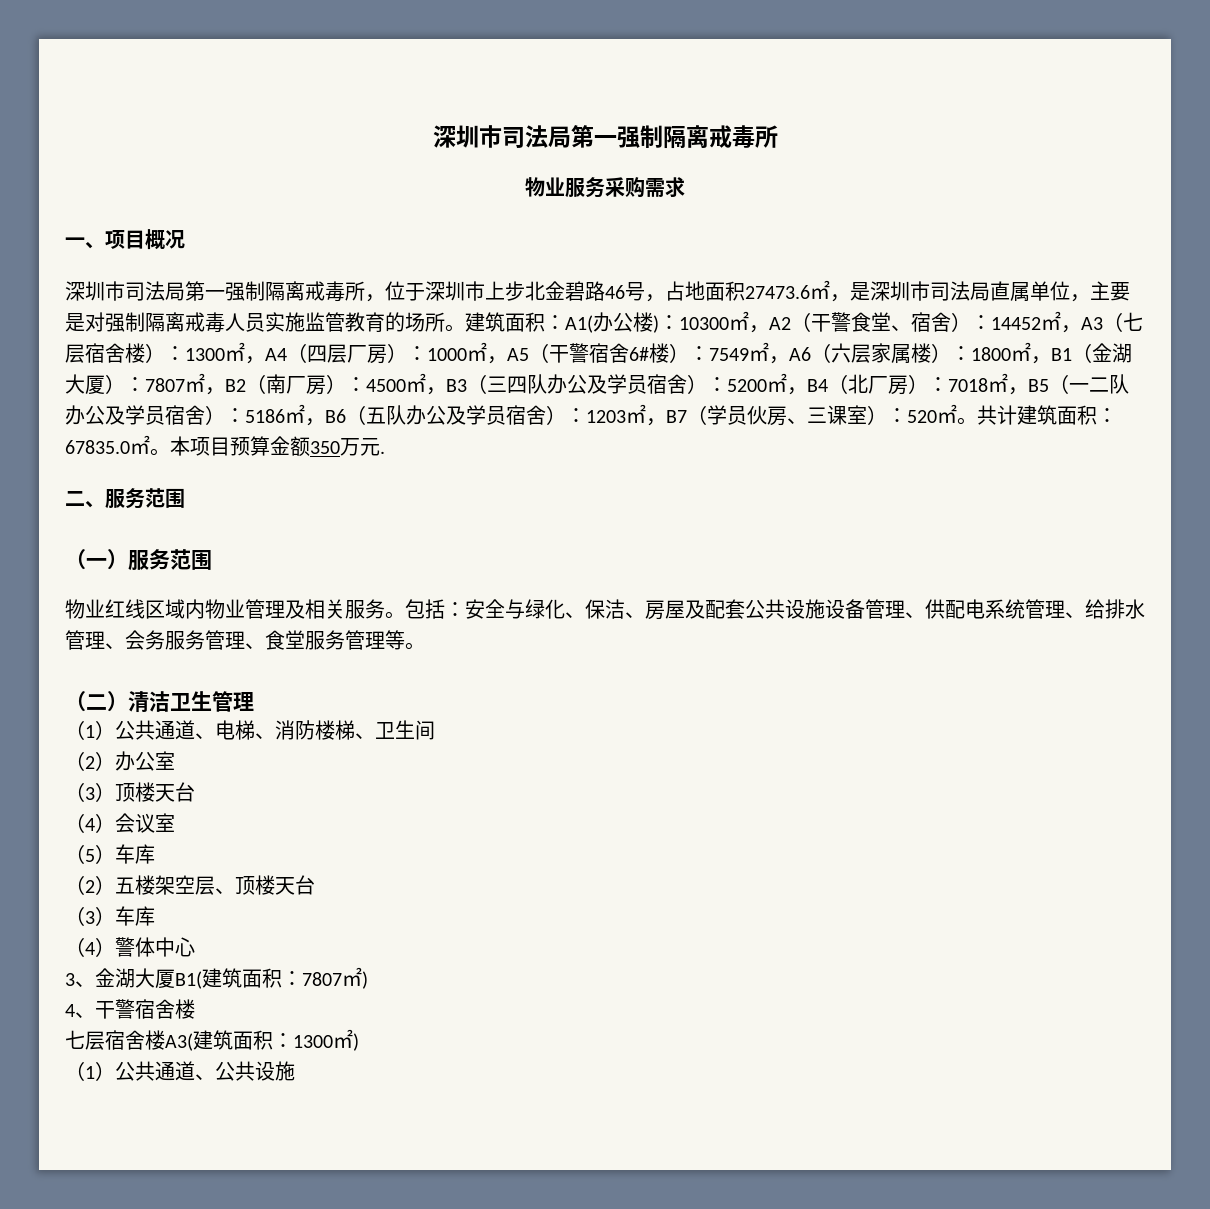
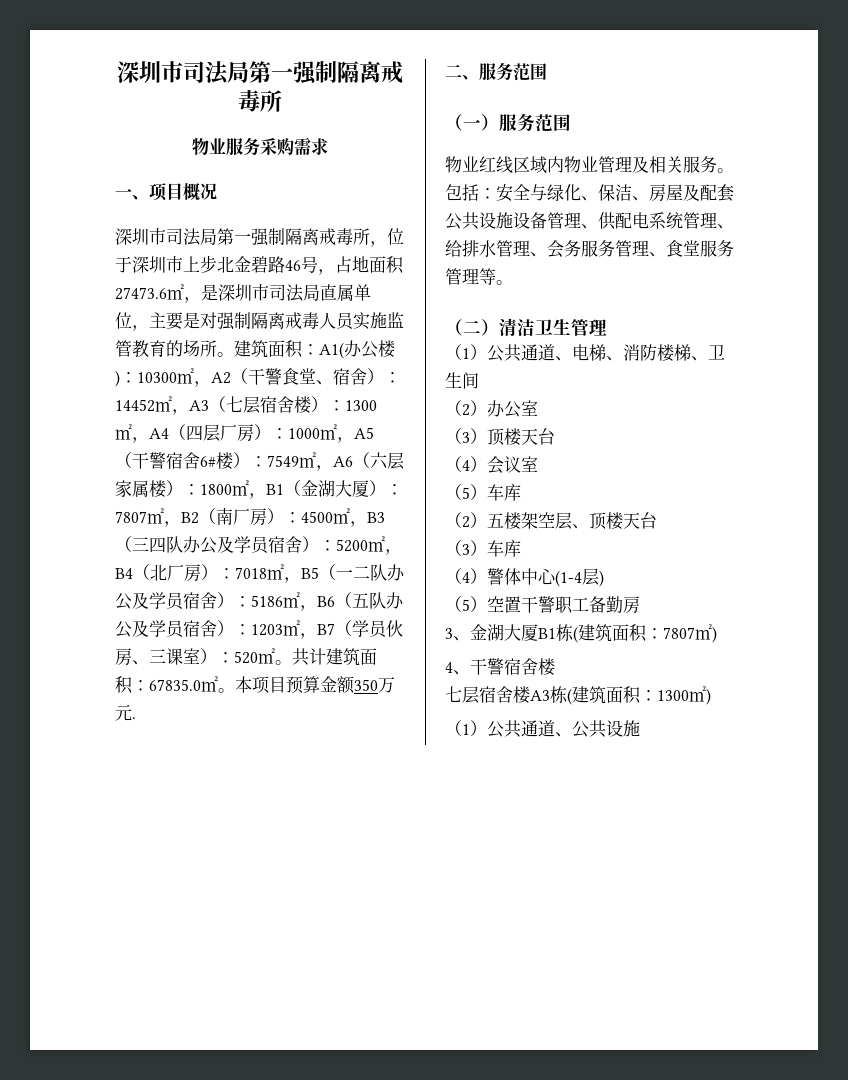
- （4）警体中心
+ （4）警体中心(1-4层)
+ （5）空置干警职工备勤房
- 3、金湖大厦B1(建筑面积：7807㎡)
+ 3、金湖大厦B1栋(建筑面积：7807㎡)
- 七层宿舍楼A3(建筑面积：1300㎡)
+ 七层宿舍楼A3栋(建筑面积：1300㎡)

